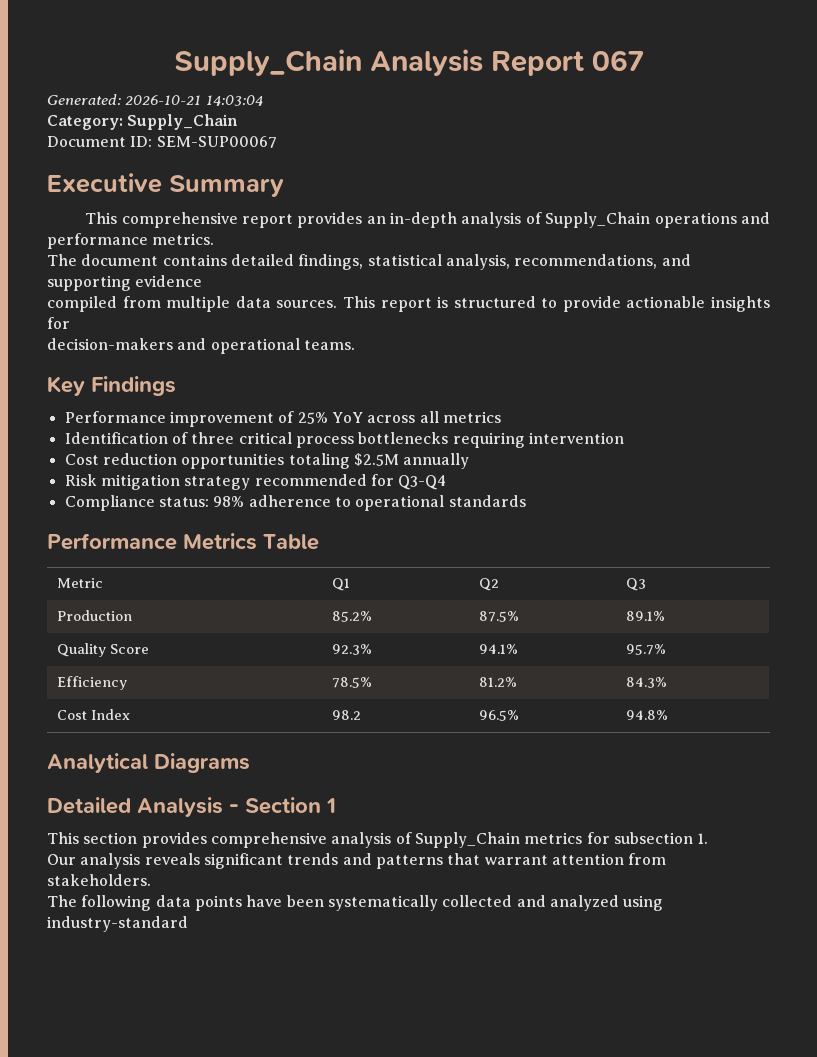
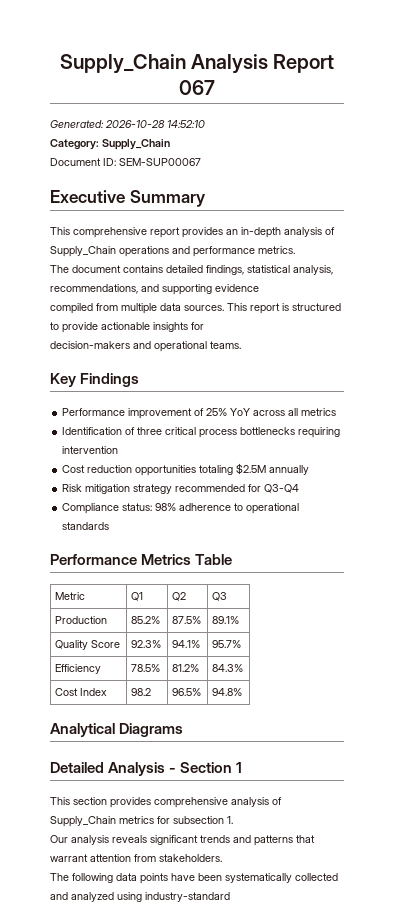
- Generated: 2026-10-21 14:03:04
+ Generated: 2026-10-28 14:52:10

